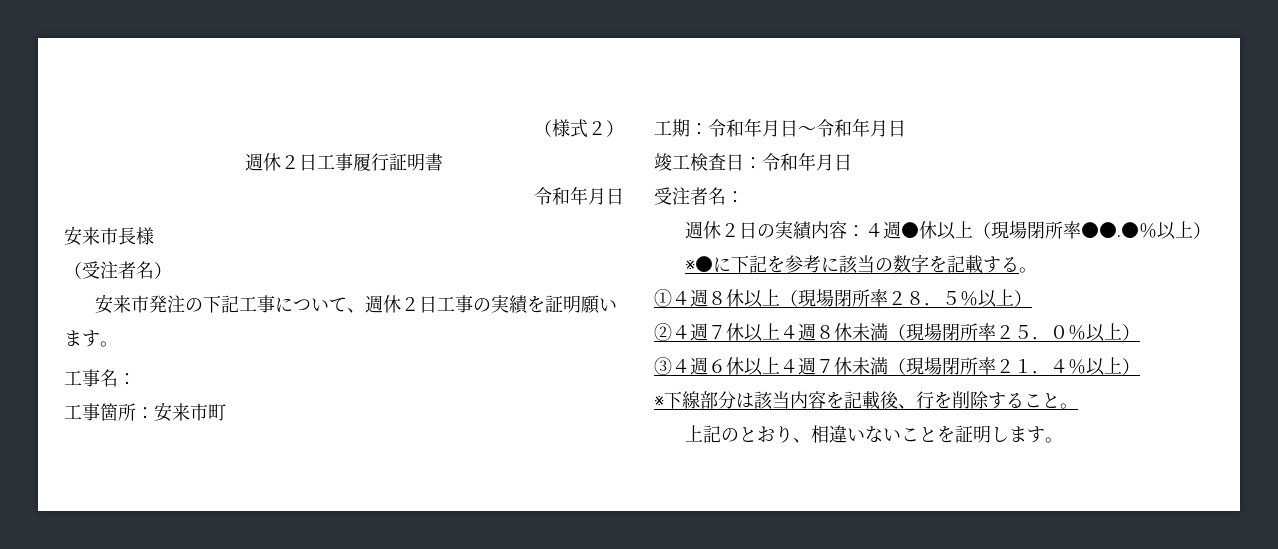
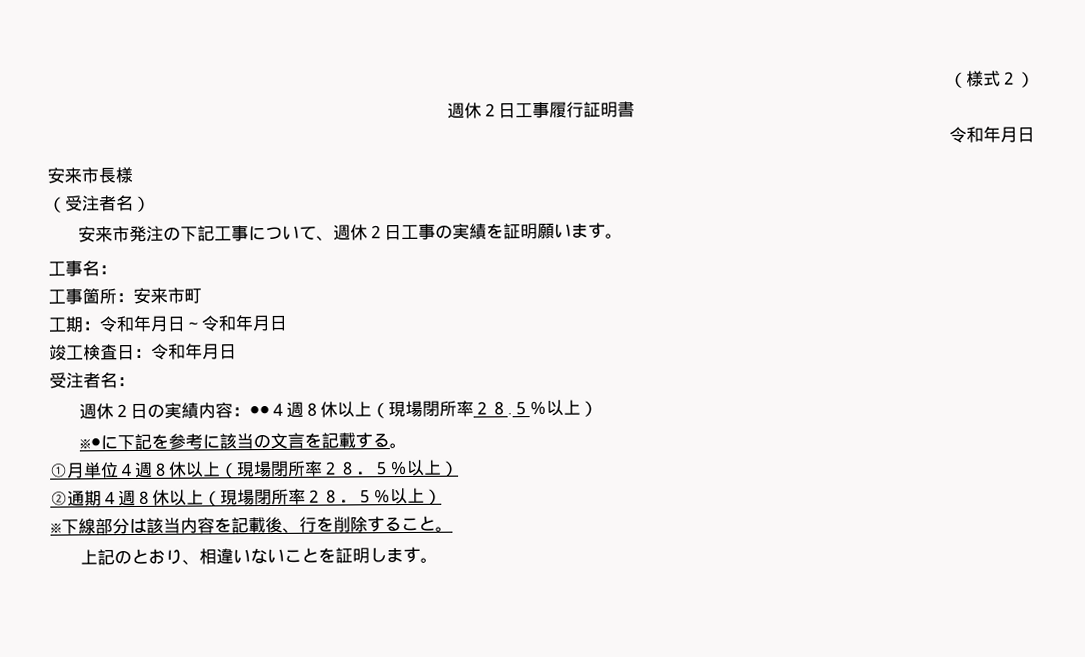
- 週休２日の実績内容：４週●休以上（現場閉所率●●.●％以上）
+ 週休２日の実績内容：●●４週８休以上（現場閉所率２８.５％以上）
- ※●に下記を参考に該当の数字を記載する。
+ ※●に下記を参考に該当の文言を記載する。
- ①４週８休以上（現場閉所率２８．５％以上）
+ ①月単位４週８休以上（現場閉所率２８．５％以上）
- ②４週７休以上４週８休未満（現場閉所率２５．０％以上）
- ③４週６休以上４週７休未満（現場閉所率２１．４％以上）
+ ②通期４週８休以上（現場閉所率２８．５％以上）

